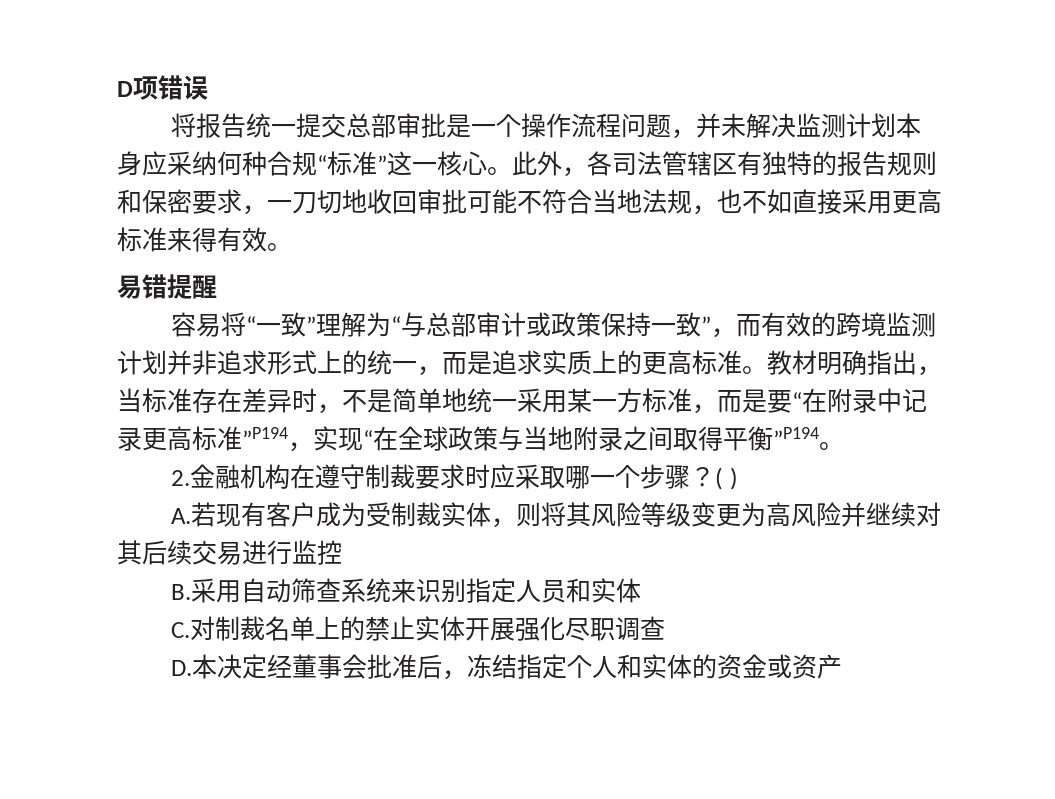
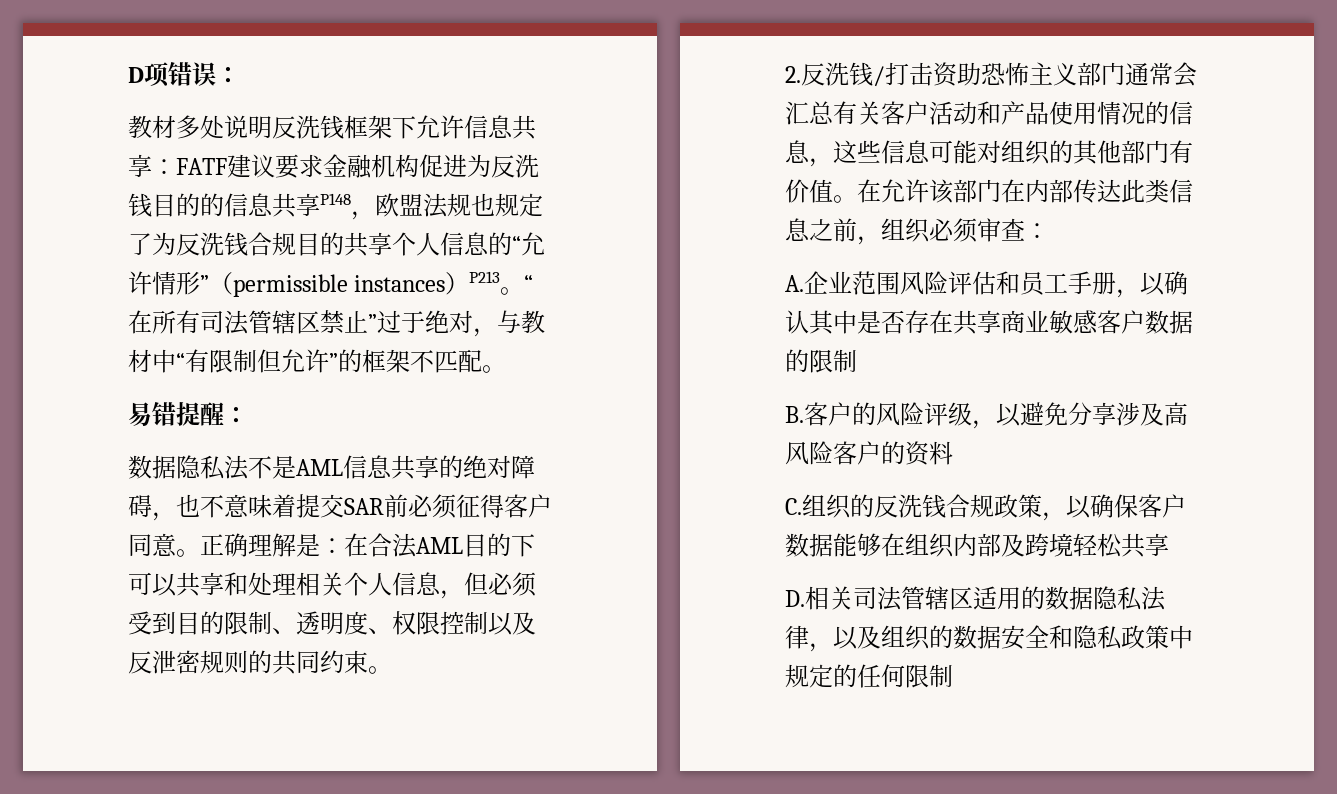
- D项错误
- 将报告统一提交总部审批是一个操作流程问题，并未解决监测计划本身应采纳何种合规“标准”这一核心。此外，各司法管辖区有独特的报告规则和保密要求，一刀切地收回审批可能不符合当地法规，也不如直接采用更高标准来得有效。
- 易错提醒
- 容易将“一致”理解为“与总部审计或政策保持一致”，而有效的跨境监测计划并非追求形式上的统一，而是追求实质上的更高标准。教材明确指出，当标准存在差异时，不是简单地统一采用某一方标准，而是要“在附录中记录更高标准”P194，实现“在全球政策与当地附录之间取得平衡”P194。
- 2.金融机构在遵守制裁要求时应采取哪一个步骤？( )
- A.若现有客户成为受制裁实体，则将其风险等级变更为高风险并继续对其后续交易进行监控
- B.采用自动筛查系统来识别指定人员和实体
- C.对制裁名单上的禁止实体开展强化尽职调查
- D.本决定经董事会批准后，冻结指定个人和实体的资金或资产
+ D项错误：
+ 教材多处说明反洗钱框架下允许信息共享：FATF建议要求金融机构促进为反洗钱目的的信息共享P148，欧盟法规也规定了为反洗钱合规目的共享个人信息的“允许情形”（permissible instances）P213。“在所有司法管辖区禁止”过于绝对，与教材中“有限制但允许”的框架不匹配。
+ 易错提醒：
+ 数据隐私法不是AML信息共享的绝对障碍，也不意味着提交SAR前必须征得客户同意。正确理解是：在合法AML目的下可以共享和处理相关个人信息，但必须受到目的限制、透明度、权限控制以及反泄密规则的共同约束。
+ 2.反洗钱/打击资助恐怖主义部门通常会汇总有关客户活动和产品使用情况的信息，这些信息可能对组织的其他部门有价值。在允许该部门在内部传达此类信息之前，组织必须审查：
+ A.企业范围风险评估和员工手册，以确认其中是否存在共享商业敏感客户数据的限制
+ B.客户的风险评级，以避免分享涉及高风险客户的资料
+ C.组织的反洗钱合规政策，以确保客户数据能够在组织内部及跨境轻松共享
+ D.相关司法管辖区适用的数据隐私法律，以及组织的数据安全和隐私政策中规定的任何限制

